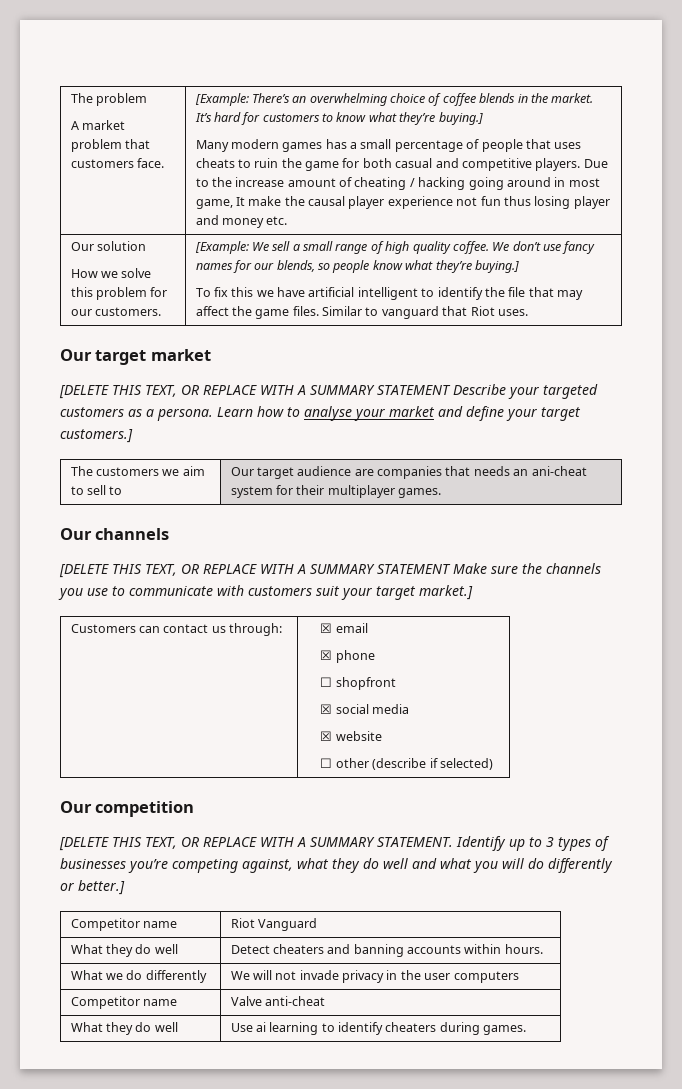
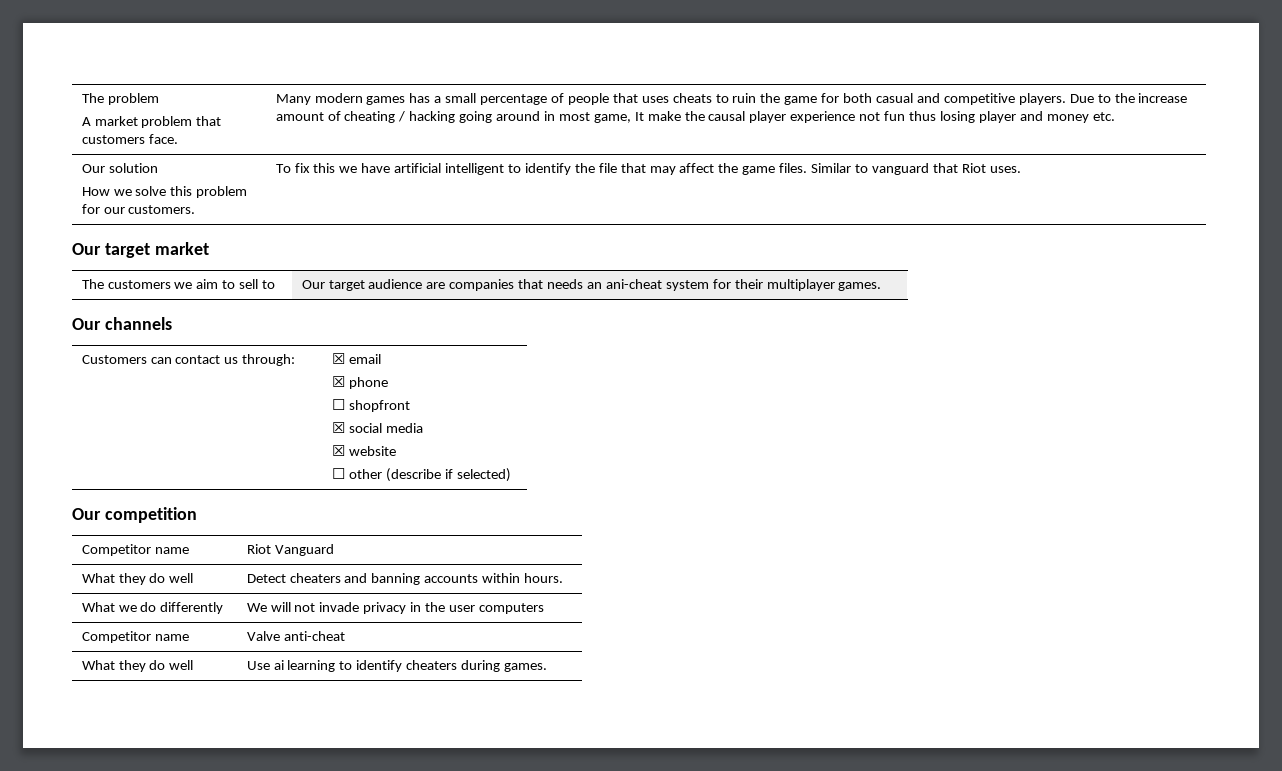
- [Example: There’s an overwhelming choice of coffee blends in the market. It’s hard for customers to know what they’re buying.]
- [Example: We sell a small range of high quality coffee. We don’t use fancy names for our blends, so people know what they’re buying.]
- [DELETE THIS TEXT, OR REPLACE WITH A SUMMARY STATEMENT Describe your targeted customers as a persona. Learn how to analyse your market and define your target customers.]
- [DELETE THIS TEXT, OR REPLACE WITH A SUMMARY STATEMENT Make sure the channels you use to communicate with customers suit your target market.]
- [DELETE THIS TEXT, OR REPLACE WITH A SUMMARY STATEMENT. Identify up to 3 types of businesses you’re competing against, what they do well and what you will do differently or better.]

